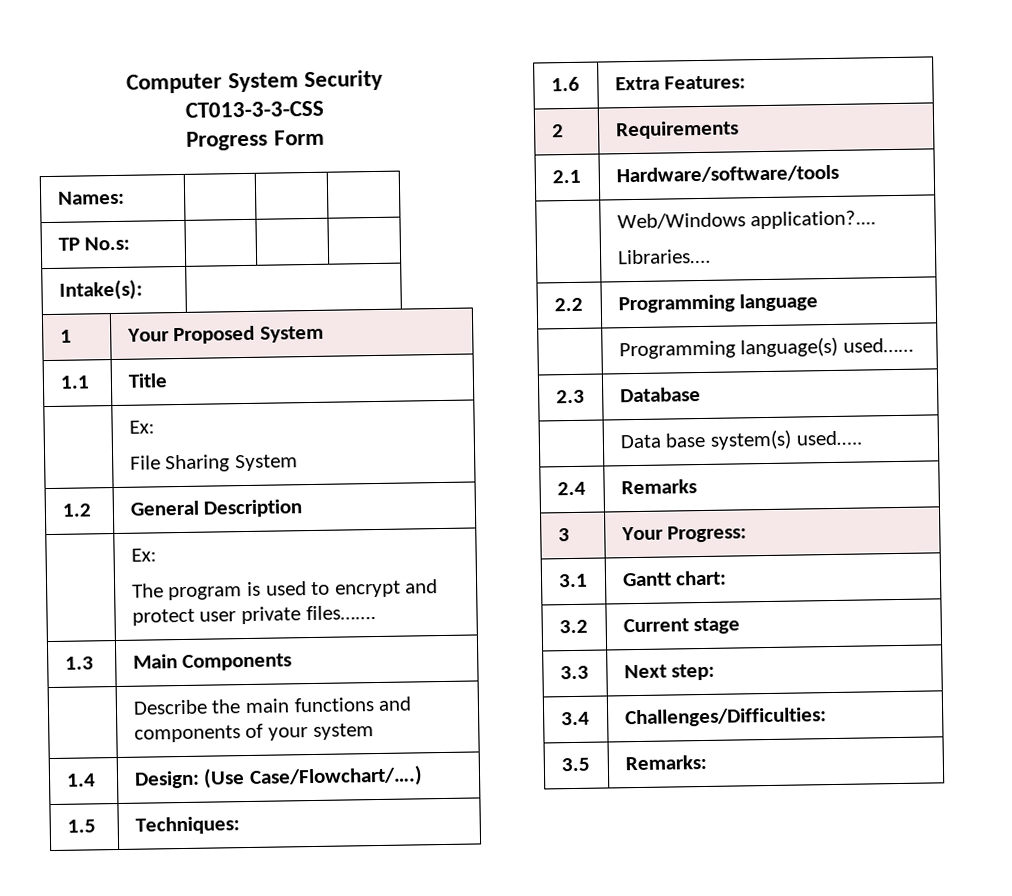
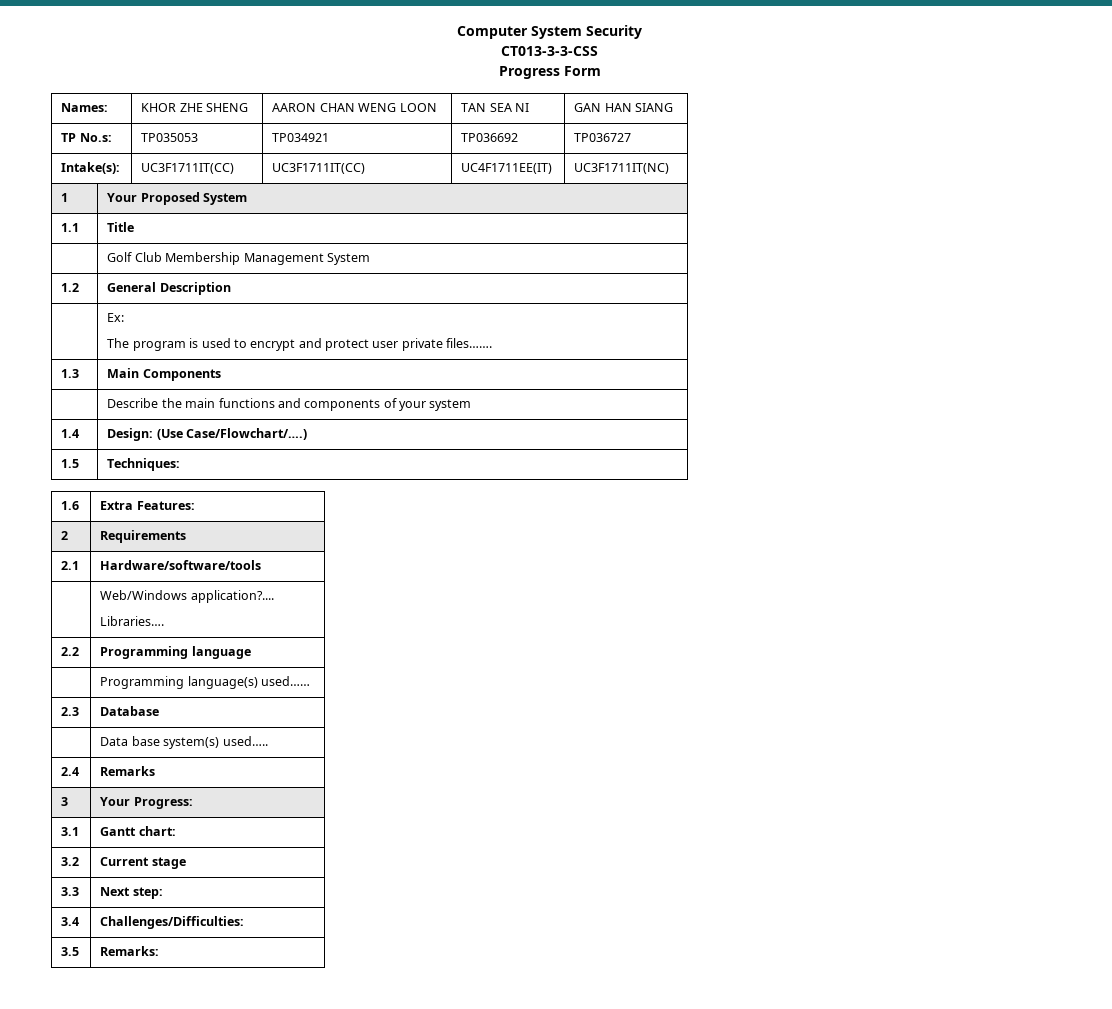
- Names: | | |
- TP No.s: | | |
- Intake(s): |
+ Names: | KHOR ZHE SHENG | AARON CHAN WENG LOON | TAN SEA NI | GAN HAN SIANG
+ TP No.s: | TP035053 | TP034921 | TP036692 | TP036727
+ Intake(s): | UC3F1711IT(CC) | UC3F1711IT(CC) | UC4F1711EE(IT) | UC3F1711IT(NC)
  1.1 | Title
- | Ex:
- File Sharing System
+ | Golf Club Membership Management System

